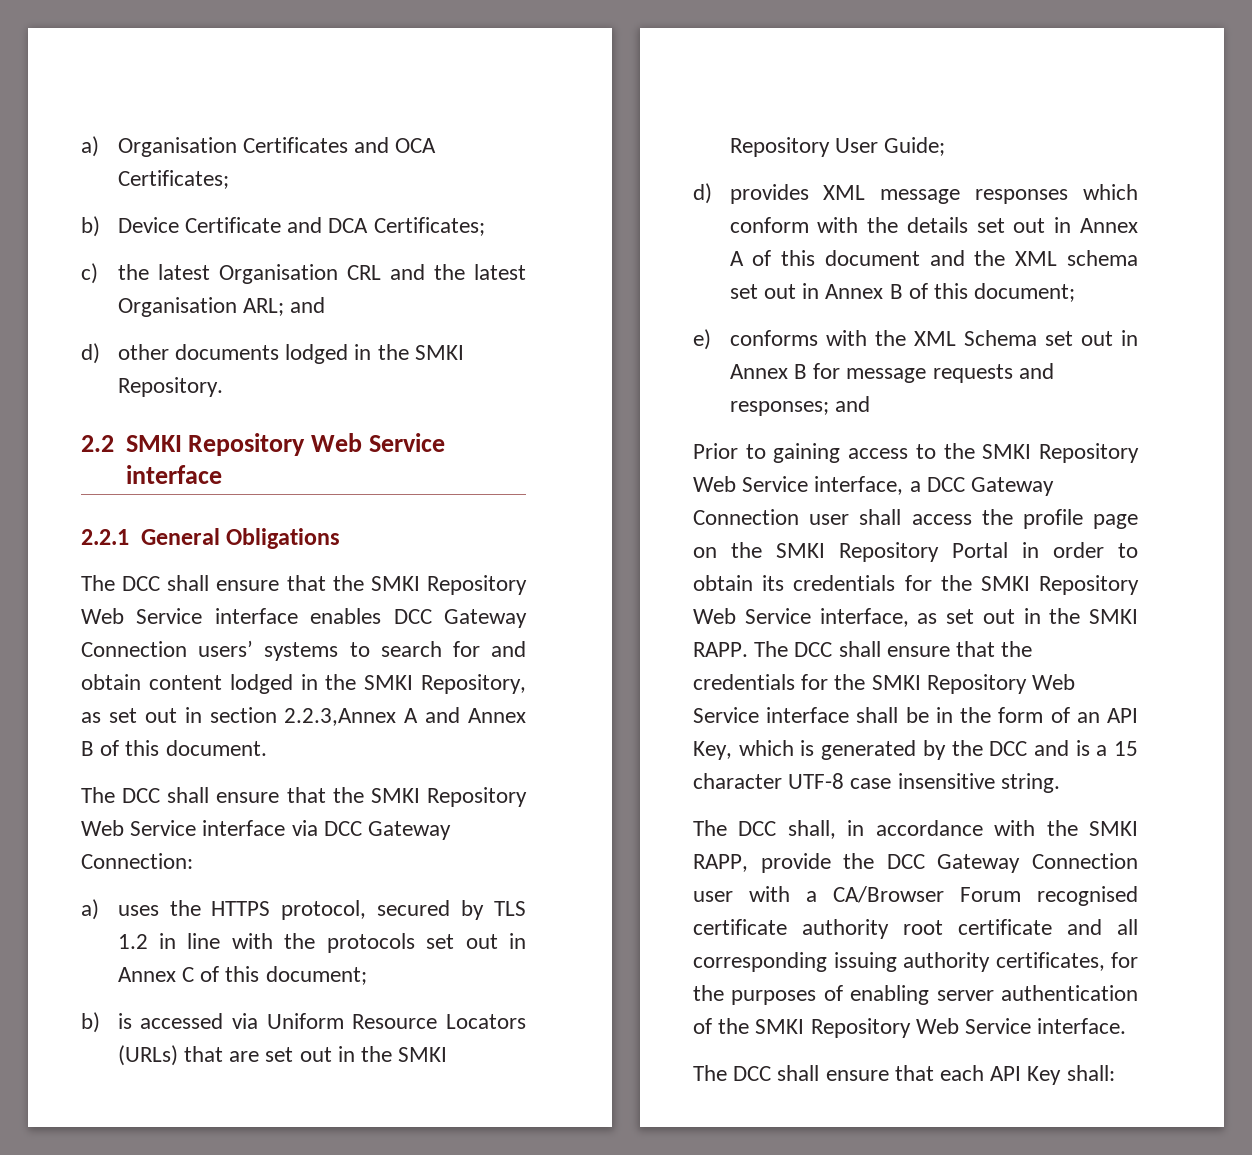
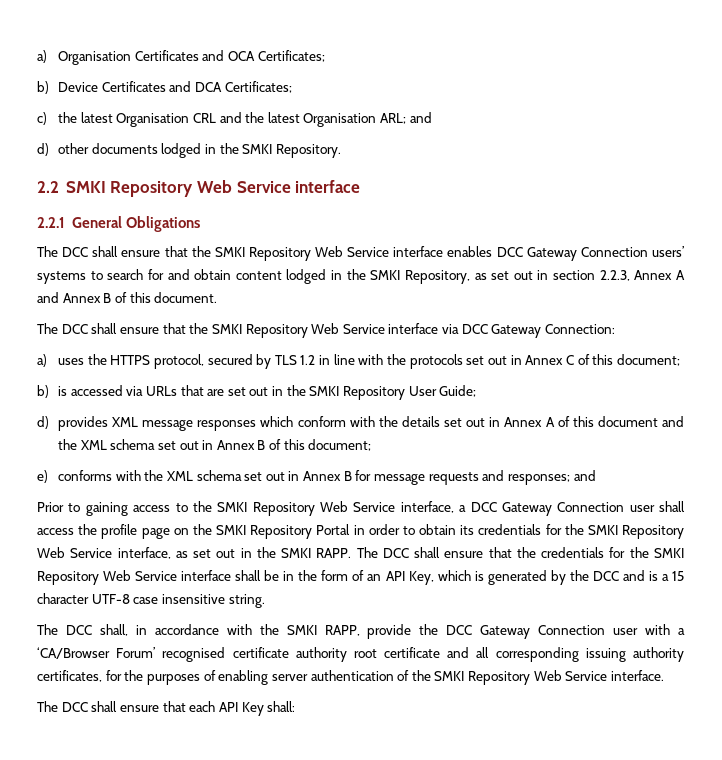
- b) Device Certificate and DCA Certificates;
+ b) Device Certificates and DCA Certificates;
- The DCC shall ensure that the SMKI Repository Web Service interface enables DCC Gateway Connection users’ systems to search for and obtain content lodged in the SMKI Repository, as set out in section 2.2.3,Annex A and Annex B of this document.
+ The DCC shall ensure that the SMKI Repository Web Service interface enables DCC Gateway Connection users’ systems to search for and obtain content lodged in the SMKI Repository, as set out in section 2.2.3, Annex A and Annex B of this document.
- b) is accessed via Uniform Resource Locators (URLs) that are set out in the SMKI Repository User Guide;
+ b) is accessed via URLs that are set out in the SMKI Repository User Guide;
- e) conforms with the XML Schema set out in Annex B for message requests and responses; and
+ e) conforms with the XML schema set out in Annex B for message requests and responses; and
- The DCC shall, in accordance with the SMKI RAPP, provide the DCC Gateway Connection user with a CA/Browser Forum recognised certificate authority root certificate and all corresponding issuing authority certificates, for the purposes of enabling server authentication of the SMKI Repository Web Service interface.
+ The DCC shall, in accordance with the SMKI RAPP, provide the DCC Gateway Connection user with a ‘CA/Browser Forum’ recognised certificate authority root certificate and all corresponding issuing authority certificates, for the purposes of enabling server authentication of the SMKI Repository Web Service interface.

